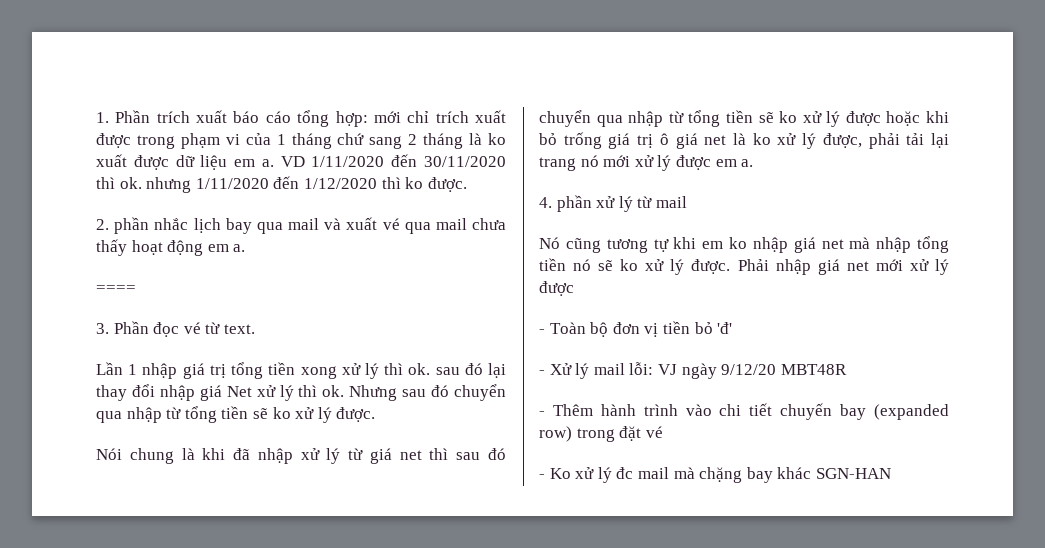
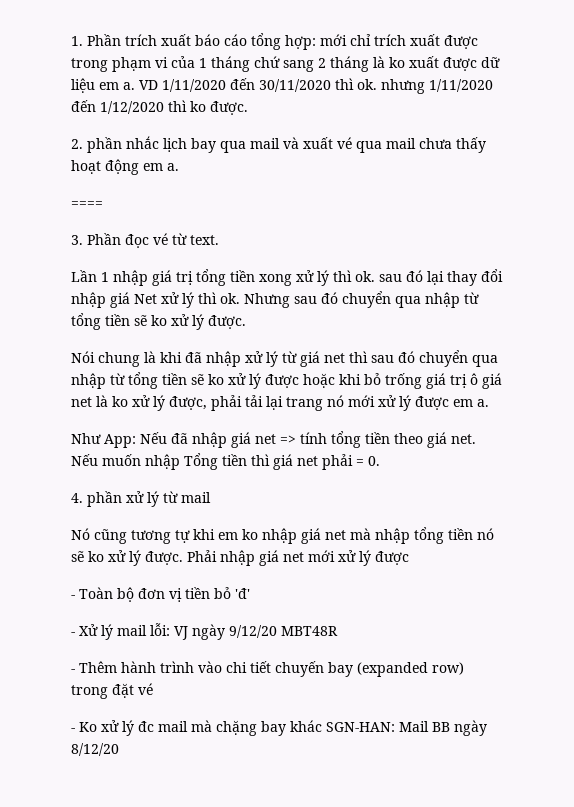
+ Như App: Nếu đã nhập giá net => tính tổng tiền theo giá net. Nếu muốn nhập Tổng tiền thì giá net phải = 0.
- - Ko xử lý đc mail mà chặng bay khác SGN-HAN
+ - Ko xử lý đc mail mà chặng bay khác SGN-HAN: Mail BB ngày 8/12/20

